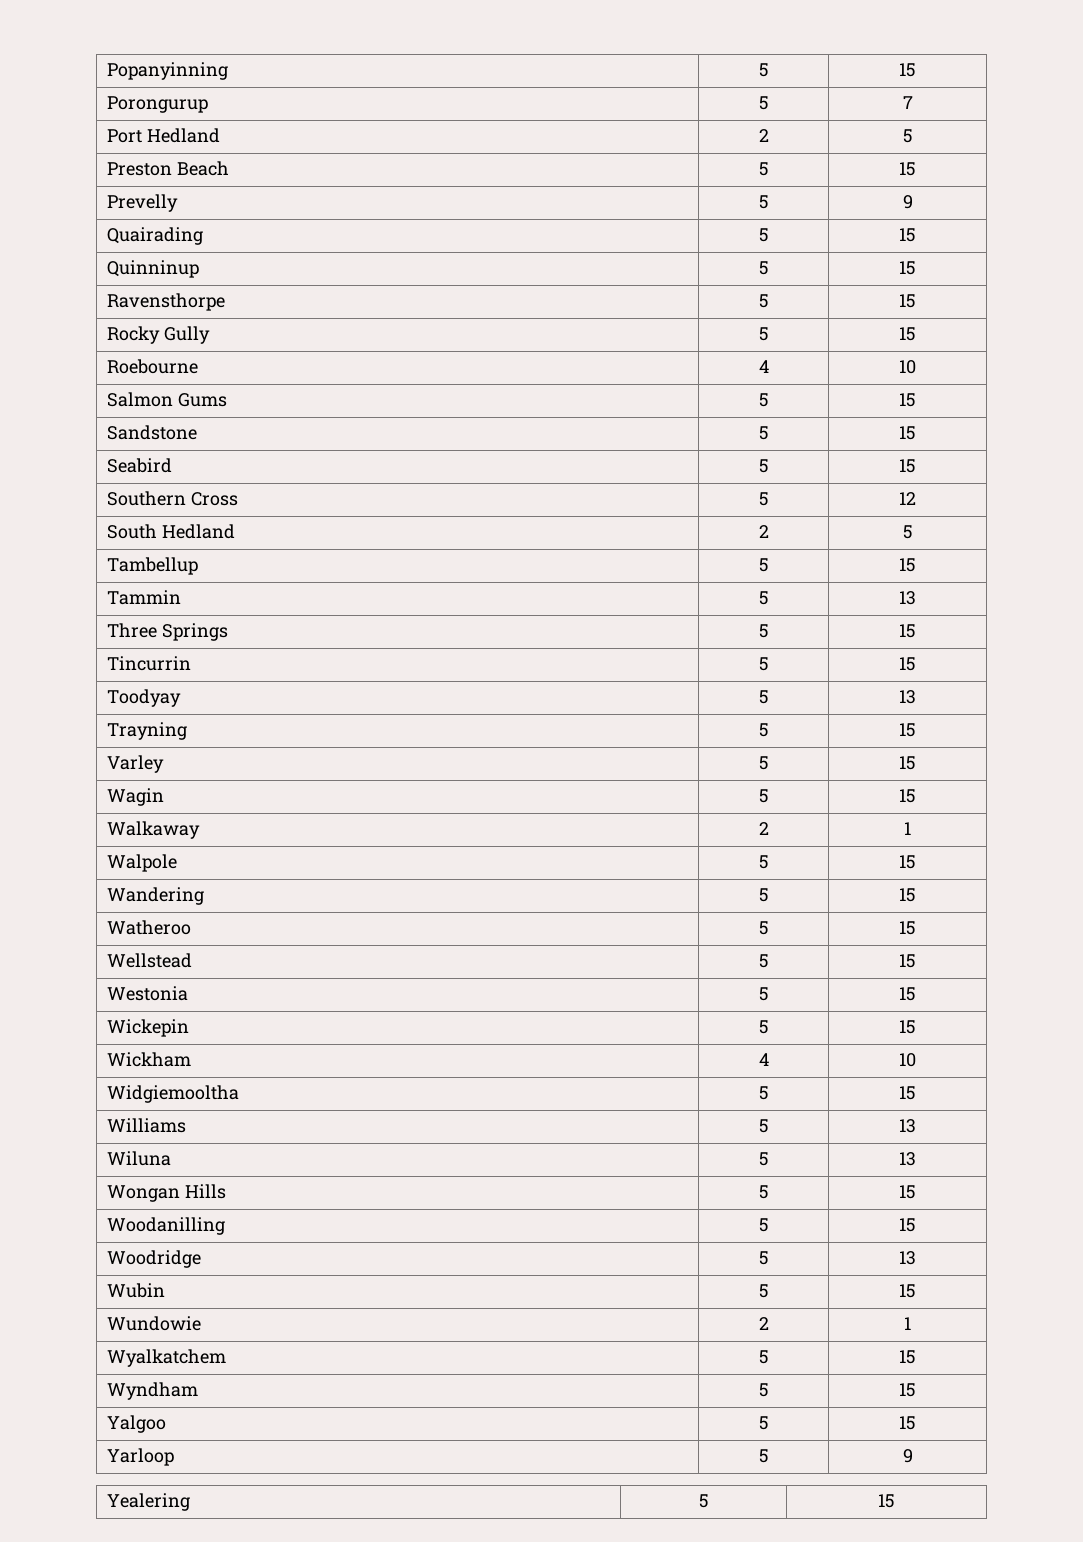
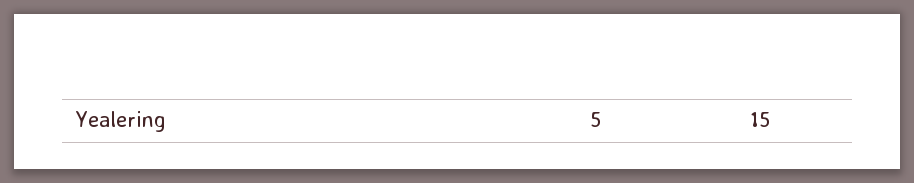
- Popanyinning | 5 | 15
- Porongurup | 5 | 7
- Port Hedland | 2 | 5
- Preston Beach | 5 | 15
- Prevelly | 5 | 9
- Quairading | 5 | 15
- Quinninup | 5 | 15
- Ravensthorpe | 5 | 15
- Rocky Gully | 5 | 15
- Roebourne | 4 | 10
- Salmon Gums | 5 | 15
- Sandstone | 5 | 15
- Seabird | 5 | 15
- Southern Cross | 5 | 12
- South Hedland | 2 | 5
- Tambellup | 5 | 15
- Tammin | 5 | 13
- Three Springs | 5 | 15
- Tincurrin | 5 | 15
- Toodyay | 5 | 13
- Trayning | 5 | 15
- Varley | 5 | 15
- Wagin | 5 | 15
- Walkaway | 2 | 1
- Walpole | 5 | 15
- Wandering | 5 | 15
- Watheroo | 5 | 15
- Wellstead | 5 | 15
- Westonia | 5 | 15
- Wickepin | 5 | 15
- Wickham | 4 | 10
- Widgiemooltha | 5 | 15
- Williams | 5 | 13
- Wiluna | 5 | 13
- Wongan Hills | 5 | 15
- Woodanilling | 5 | 15
- Woodridge | 5 | 13
- Wubin | 5 | 15
- Wundowie | 2 | 1
- Wyalkatchem | 5 | 15
- Wyndham | 5 | 15
- Yalgoo | 5 | 15
- Yarloop | 5 | 9

